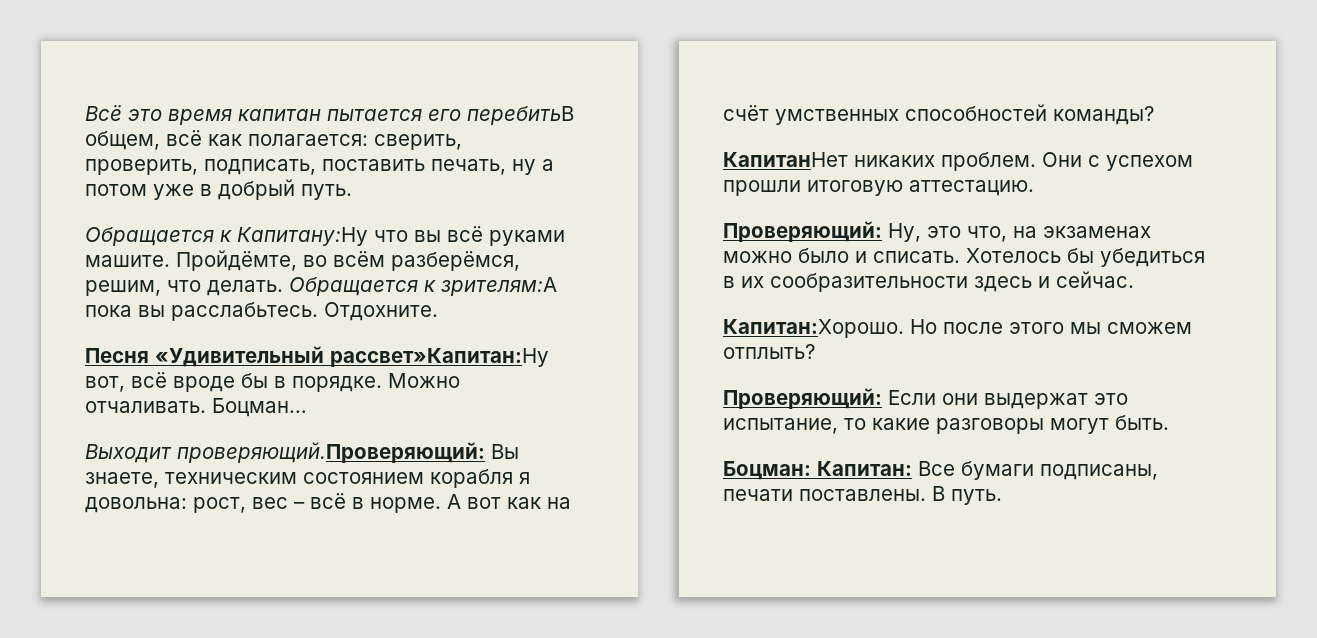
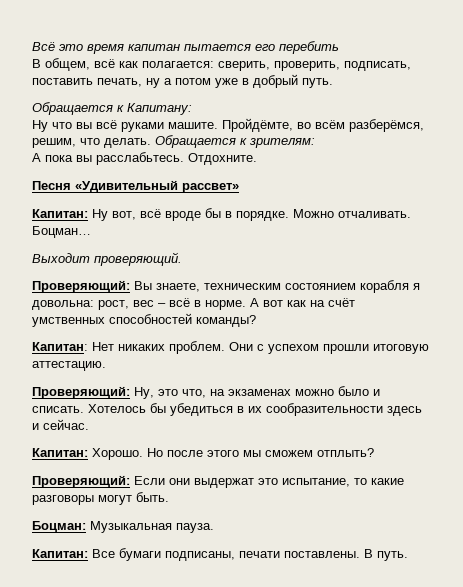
- Всё это время капитан пытается его перебитьВ общем, всё как полагается: сверить, проверить, подписать, поставить печать, ну а потом уже в добрый путь.
+ Всё это время капитан пытается его перебить
+ В общем, всё как полагается: сверить, проверить, подписать, поставить печать, ну а потом уже в добрый путь.
- Обращается к Капитану:Ну что вы всё руками машите.
+ Обращается к Капитану:
+ Ну что вы всё руками машите.
- Обращается к зрителям:А пока вы расслабьтесь.
+ Обращается к зрителям:
+ А пока вы расслабьтесь.
- Песня «Удивительный рассвет»Капитан:Ну вот, всё вроде бы в порядке.
+ Песня «Удивительный рассвет»
+ Капитан: Ну вот, всё вроде бы в порядке.
- Выходит проверяющий.Проверяющий: Вы знаете, техническим состоянием корабля я довольна: рост, вес – всё в норме.
+ Выходит проверяющий.
+ Проверяющий: Вы знаете, техническим состоянием корабля я довольна: рост, вес – всё в норме.
- КапитанНет никаких проблем.
+ Капитан: Нет никаких проблем.
- Капитан:Хорошо.
+ Капитан: Хорошо.
- Боцман: Капитан: Все бумаги подписаны, печати поставлены.
+ Боцман: Музыкальная пауза.
+ Капитан: Все бумаги подписаны, печати поставлены.

